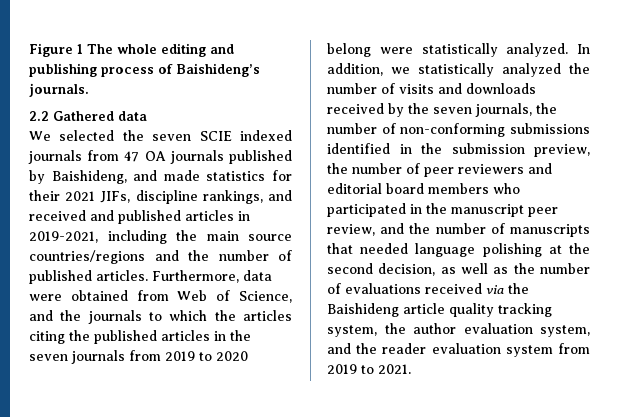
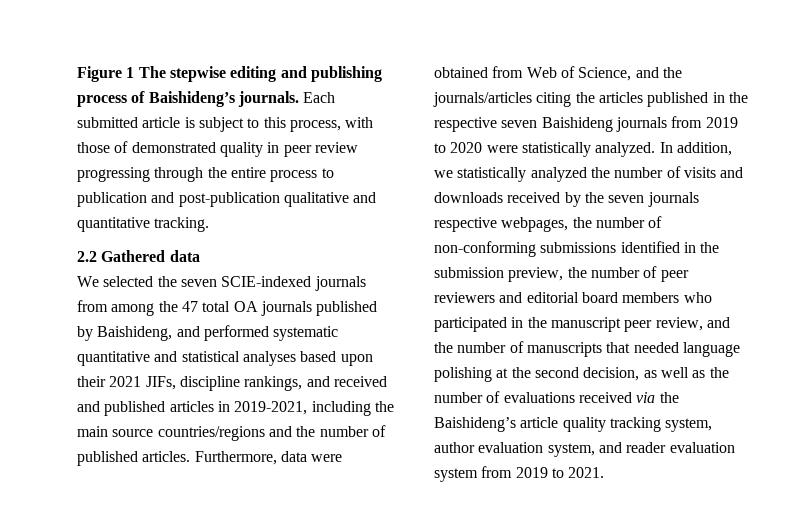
- Figure 1 The whole editing and publishing process of Baishideng’s journals.
+ Figure 1 The stepwise editing and publishing process of Baishideng’s journals. Each submitted article is subject to this process, with those of demonstrated quality in peer review progressing through the entire process to publication and post-publication qualitative and quantitative tracking.
- We selected the seven SCIE indexed journals from 47 OA journals published by Baishideng, and made statistics for their 2021 JIFs, discipline rankings, and received and published articles in 2019-2021, including the main source countries/regions and the number of published articles.
+ We selected the seven SCIE-indexed journals from among the 47 total OA journals published by Baishideng, and performed systematic quantitative and statistical analyses based upon their 2021 JIFs, discipline rankings, and received and published articles in 2019-2021, including the main source countries/regions and the number of published articles.
- Furthermore, data were obtained from Web of Science, and the journals to which the articles citing the published articles in the seven journals from 2019 to 2020 belong were statistically analyzed.
+ Furthermore, data were obtained from Web of Science, and the journals/articles citing the articles published in the respective seven Baishideng journals from 2019 to 2020 were statistically analyzed.
- In addition, we statistically analyzed the number of visits and downloads received by the seven journals, the number of non-conforming submissions identified in the submission preview, the number of peer reviewers and editorial board members who participated in the manuscript peer review, and the number of manuscripts that needed language polishing at the second decision, as well as the number of evaluations received via the Baishideng article quality tracking system, the author evaluation system, and the reader evaluation system from 2019 to 2021.
+ In addition, we statistically analyzed the number of visits and downloads received by the seven journals respective webpages, the number of non-conforming submissions identified in the submission preview, the number of peer reviewers and editorial board members who participated in the manuscript peer review, and the number of manuscripts that needed language polishing at the second decision, as well as the number of evaluations received via the Baishideng’s article quality tracking system, author evaluation system, and reader evaluation system from 2019 to 2021.

